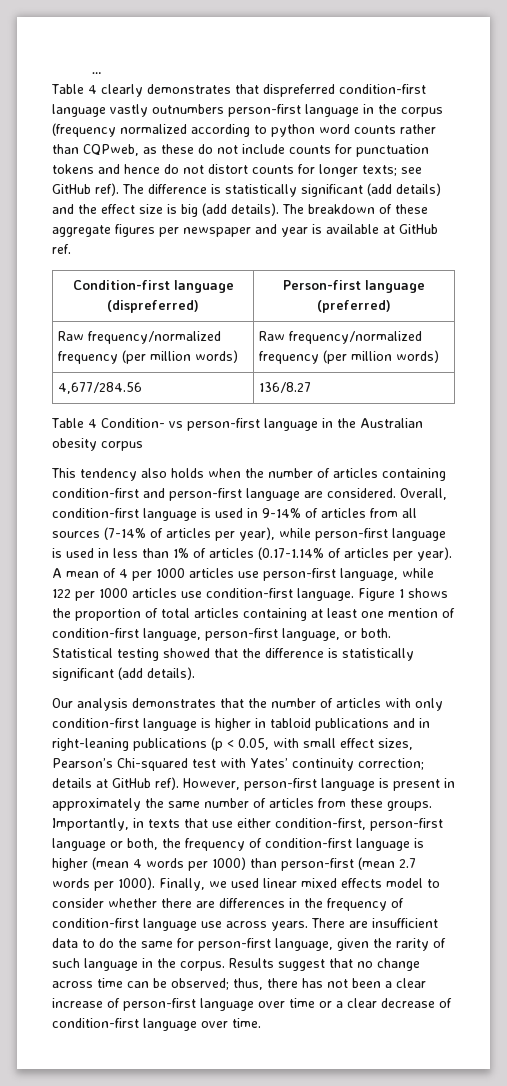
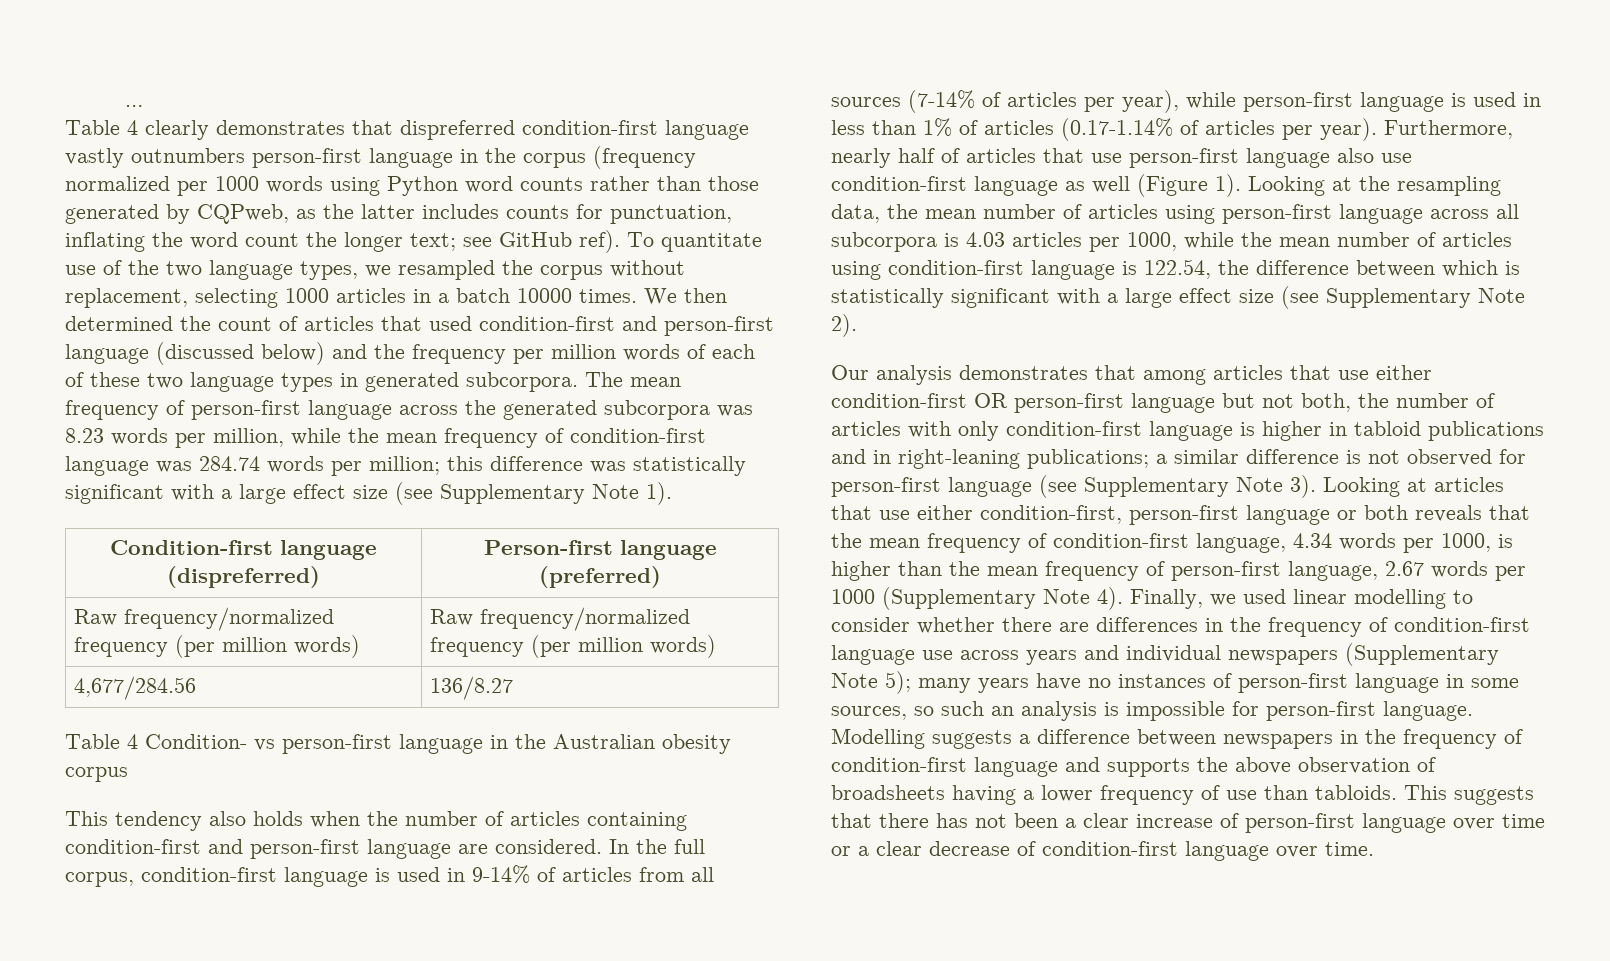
- Table 4 clearly demonstrates that dispreferred condition-first language vastly outnumbers person-first language in the corpus (frequency normalized according to python word counts rather than CQPweb, as these do not include counts for punctuation tokens and hence do not distort counts for longer texts; see GitHub ref). The difference is statistically significant (add details) and the effect size is big (add details). The breakdown of these aggregate figures per newspaper and year is available at GitHub ref.
+ Table 4 clearly demonstrates that dispreferred condition-first language vastly outnumbers person-first language in the corpus (frequency normalized per 1000 words using Python word counts rather than those generated by CQPweb, as the latter includes counts for punctuation, inflating the word count the longer text; see GitHub ref). To quantitate use of the two language types, we resampled the corpus without replacement, selecting 1000 articles in a batch 10000 times. We then determined the count of articles that used condition-first and person-first language (discussed below) and the frequency per million words of each of these two language types in generated subcorpora. The mean frequency of person-first language across the generated subcorpora was 8.23 words per million, while the mean frequency of condition-first language was 284.74 words per million; this difference was statistically significant with a large effect size (see Supplementary Note 1).
- Overall, condition-first language is used in 9-14% of articles from all sources (7-14% of articles per year), while person-first language is used in less than 1% of articles (0.17-1.14% of articles per year).
+ In the full corpus, condition-first language is used in 9-14% of articles from all sources (7-14% of articles per year), while person-first language is used in less than 1% of articles (0.17-1.14% of articles per year).
- A mean of 4 per 1000 articles use person-first language, while 122 per 1000 articles use condition-first language. Figure 1 shows the proportion of total articles containing at least one mention of condition-first language, person-first language, or both. Statistical testing showed that the difference is statistically significant (add details).
- Our analysis demonstrates that the number of articles with only condition-first language is higher in tabloid publications and in right-leaning publications (p < 0.05, with small effect sizes, Pearson’s Chi-squared test with Yates’ continuity correction; details at GitHub ref). However, person-first language is present in approximately the same number of articles from these groups. Importantly, in texts that use either condition-first, person-first language or both, the frequency of condition-first language is higher (mean 4 words per 1000) than person-first (mean 2.7 words per 1000).
+ Furthermore, nearly half of articles that use person-first language also use condition-first language as well (Figure 1). Looking at the resampling data, the mean number of articles using person-first language across all subcorpora is 4.03 articles per 1000, while the mean number of articles using condition-first language is 122.54, the difference between which is statistically significant with a large effect size (see Supplementary Note 2).
+ Our analysis demonstrates that among articles that use either condition-first OR person-first language but not both, the number of articles with only condition-first language is higher in tabloid publications and in right-leaning publications; a similar difference is not observed for person-first language (see Supplementary Note 3). Looking at articles that use either condition-first, person-first language or both reveals that the mean frequency of condition-first language, 4.34 words per 1000, is higher than the mean frequency of person-first language, 2.67 words per 1000 (Supplementary Note 4).
- Finally, we used linear mixed effects model to consider whether there are differences in the frequency of condition-first language use across years. There are insufficient data to do the same for person-first language, given the rarity of such language in the corpus. Results suggest that no change across time can be observed; thus, there has not been a clear increase of person-first language over time or a clear decrease of condition-first language over time.
+ Finally, we used linear modelling to consider whether there are differences in the frequency of condition-first language use across years and individual newspapers (Supplementary Note 5); many years have no instances of person-first language in some sources, so such an analysis is impossible for person-first language. Modelling suggests a difference between newspapers in the frequency of condition-first language and supports the above observation of broadsheets having a lower frequency of use than tabloids. This suggests that there has not been a clear increase of person-first language over time or a clear decrease of condition-first language over time.

